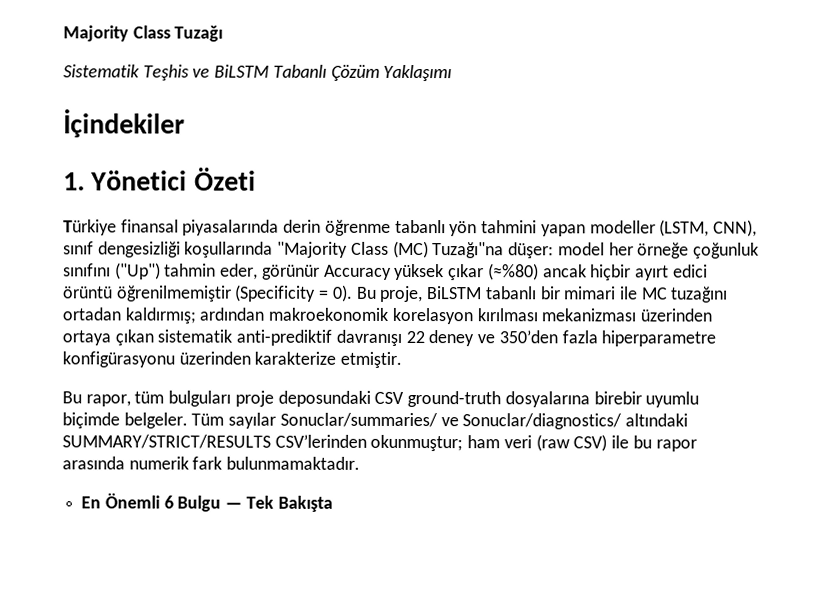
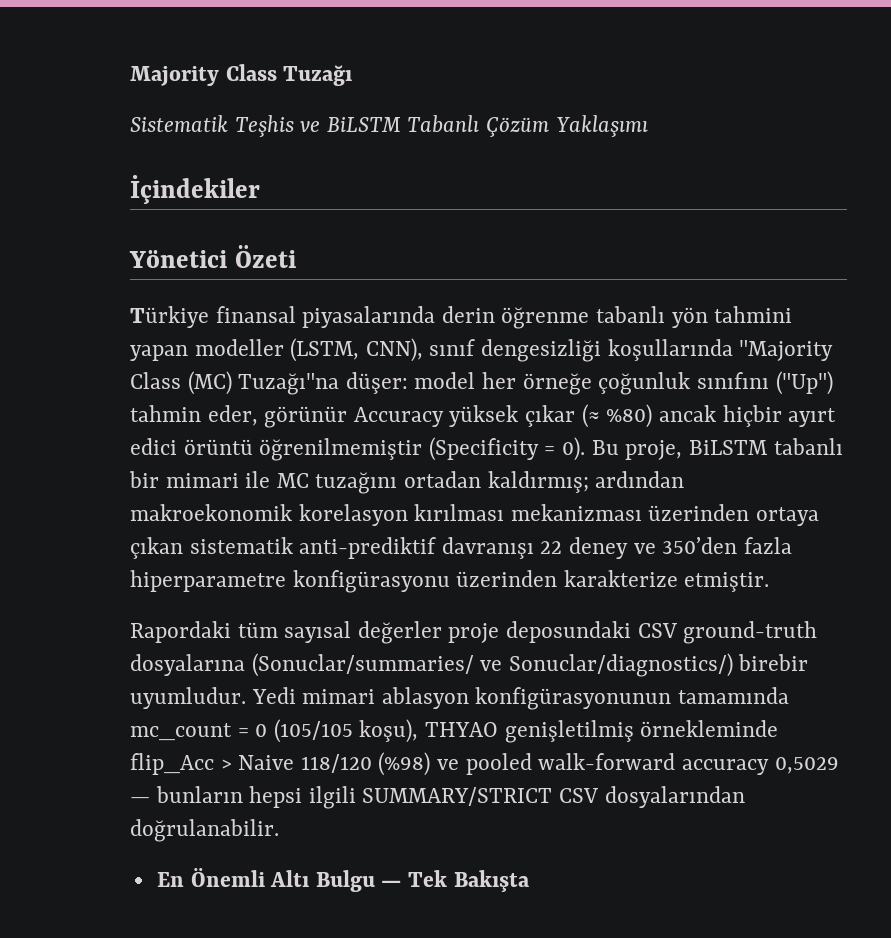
- 1. Yönetici Özeti
+ Yönetici Özeti
- Türkiye finansal piyasalarında derin öğrenme tabanlı yön tahmini yapan modeller (LSTM, CNN), sınıf dengesizliği koşullarında "Majority Class (MC) Tuzağı"na düşer: model her örneğe çoğunluk sınıfını ("Up") tahmin eder, görünür Accuracy yüksek çıkar (≈%80) ancak hiçbir ayırt edici örüntü öğrenilmemiştir (Specificity = 0).
+ Türkiye finansal piyasalarında derin öğrenme tabanlı yön tahmini yapan modeller (LSTM, CNN), sınıf dengesizliği koşullarında "Majority Class (MC) Tuzağı"na düşer: model her örneğe çoğunluk sınıfını ("Up") tahmin eder, görünür Accuracy yüksek çıkar (≈ %80) ancak hiçbir ayırt edici örüntü öğrenilmemiştir (Specificity = 0).
- Bu rapor, tüm bulguları proje deposundaki CSV ground-truth dosyalarına birebir uyumlu biçimde belgeler. Tüm sayılar Sonuclar/summaries/ ve Sonuclar/diagnostics/ altındaki SUMMARY/STRICT/RESULTS CSV’lerinden okunmuştur; ham veri (raw CSV) ile bu rapor arasında numerik fark bulunmamaktadır.
+ Rapordaki tüm sayısal değerler proje deposundaki CSV ground-truth dosyalarına (Sonuclar/summaries/ ve Sonuclar/diagnostics/) birebir uyumludur. Yedi mimari ablasyon konfigürasyonunun tamamında mc_count = 0 (105/105 koşu), THYAO genişletilmiş örnekleminde flip_Acc > Naive 118/120 (%98) ve pooled walk-forward accuracy 0,5029 — bunların hepsi ilgili SUMMARY/STRICT CSV dosyalarından doğrulanabilir.
- En Önemli 6 Bulgu — Tek Bakışta
+ En Önemli Altı Bulgu — Tek Bakışta

